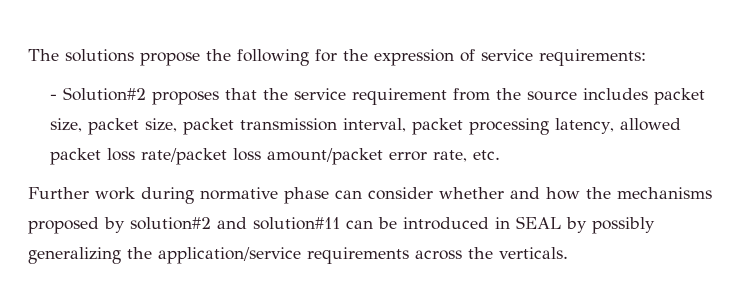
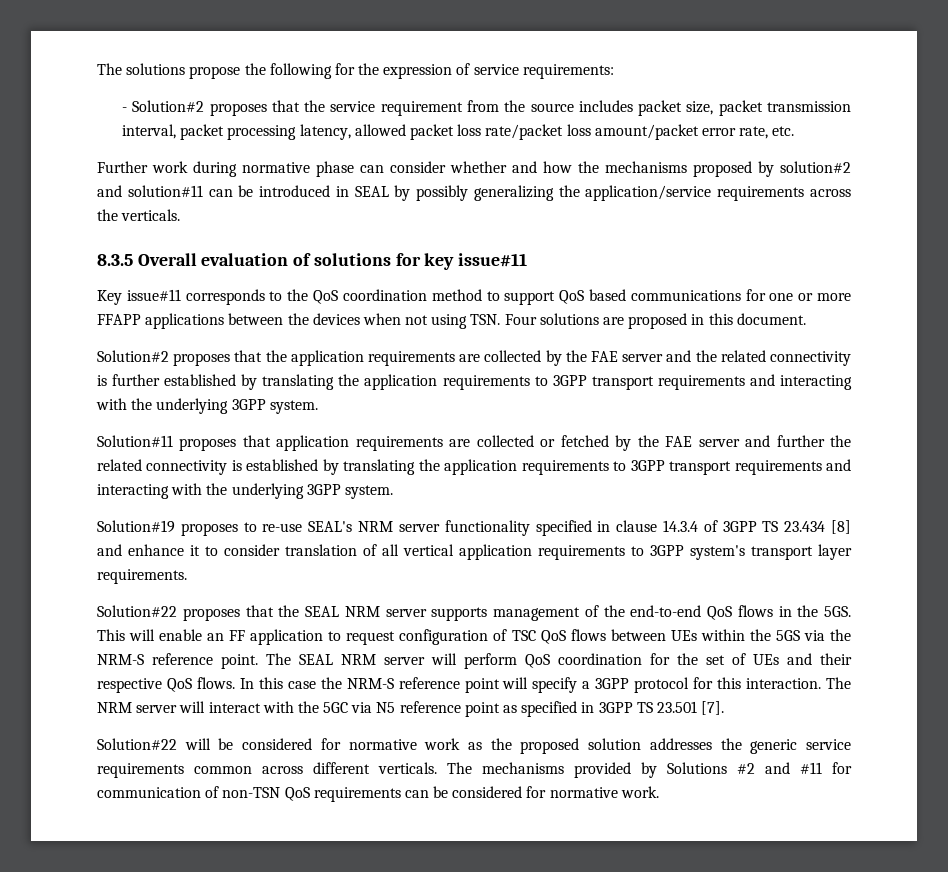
- - Solution#2 proposes that the service requirement from the source includes packet size, packet size, packet transmission interval, packet processing latency, allowed packet loss rate/packet loss amount/packet error rate, etc.
+ - Solution#2 proposes that the service requirement from the source includes packet size, packet transmission interval, packet processing latency, allowed packet loss rate/packet loss amount/packet error rate, etc.
+ 8.3.5 Overall evaluation of solutions for key issue#11
+ Key issue#11 corresponds to the QoS coordination method to support QoS based communications for one or more FFAPP applications between the devices when not using TSN. Four solutions are proposed in this document.
+ Solution#2 proposes that the application requirements are collected by the FAE server and the related connectivity is further established by translating the application requirements to 3GPP transport requirements and interacting with the underlying 3GPP system.
+ Solution#11 proposes that application requirements are collected or fetched by the FAE server and further the related connectivity is established by translating the application requirements to 3GPP transport requirements and interacting with the underlying 3GPP system.
+ Solution#19 proposes to re-use SEAL's NRM server functionality specified in clause 14.3.4 of 3GPP TS 23.434 [8] and enhance it to consider translation of all vertical application requirements to 3GPP system's transport layer requirements.
+ Solution#22 proposes that the SEAL NRM server supports management of the end-to-end QoS flows in the 5GS. This will enable an FF application to request configuration of TSC QoS flows between UEs within the 5GS via the NRM-S reference point. The SEAL NRM server will perform QoS coordination for the set of UEs and their respective QoS flows. In this case the NRM-S reference point will specify a 3GPP protocol for this interaction. The NRM server will interact with the 5GC via N5 reference point as specified in 3GPP TS 23.501 [7].
+ Solution#22 will be considered for normative work as the proposed solution addresses the generic service requirements common across different verticals. The mechanisms provided by Solutions #2 and #11 for communication of non-TSN QoS requirements can be considered for normative work.

